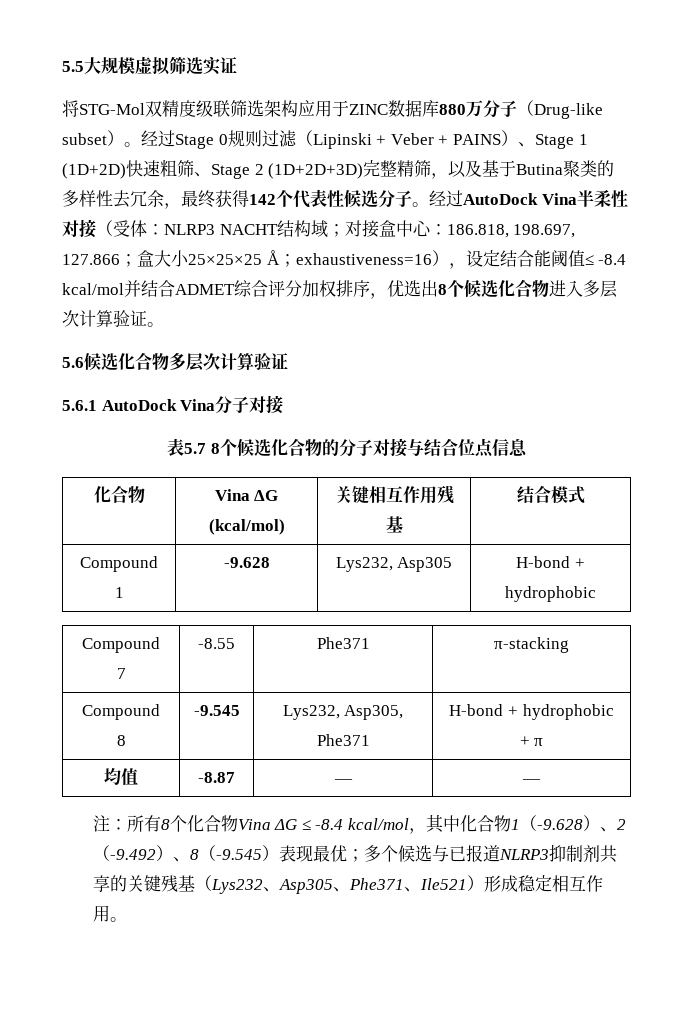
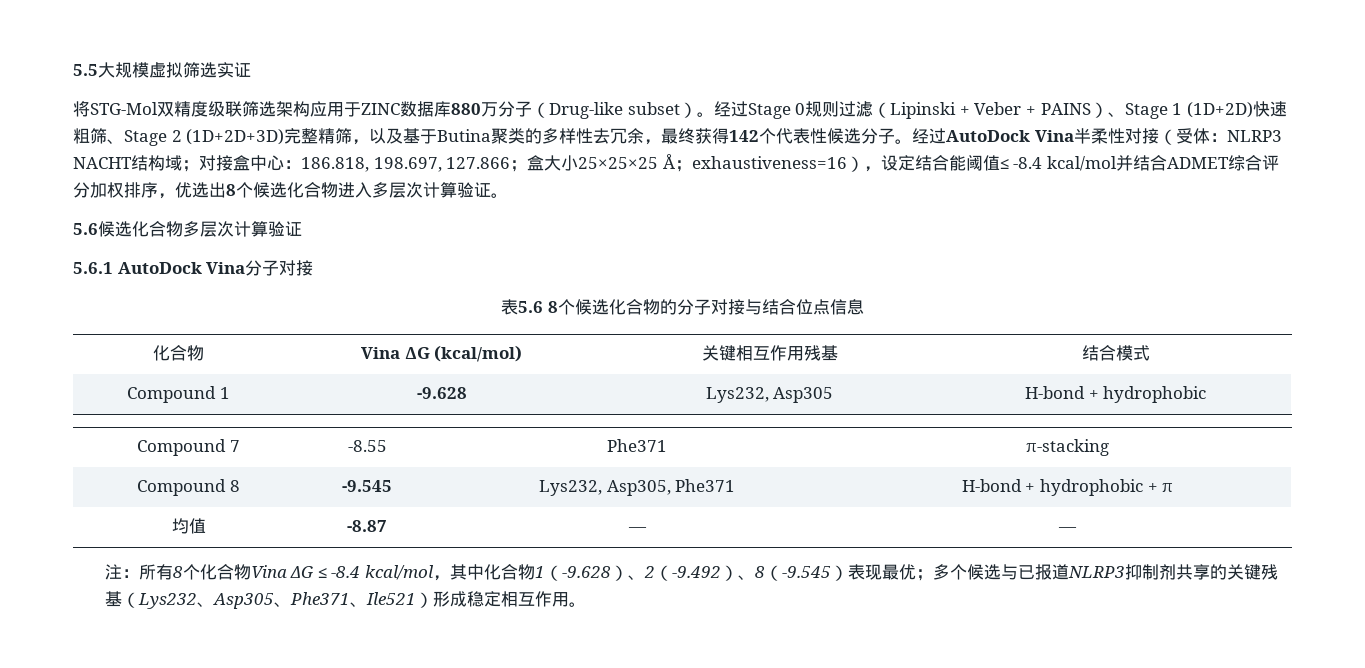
- 表5.7 8个候选化合物的分子对接与结合位点信息
+ 表5.6 8个候选化合物的分子对接与结合位点信息

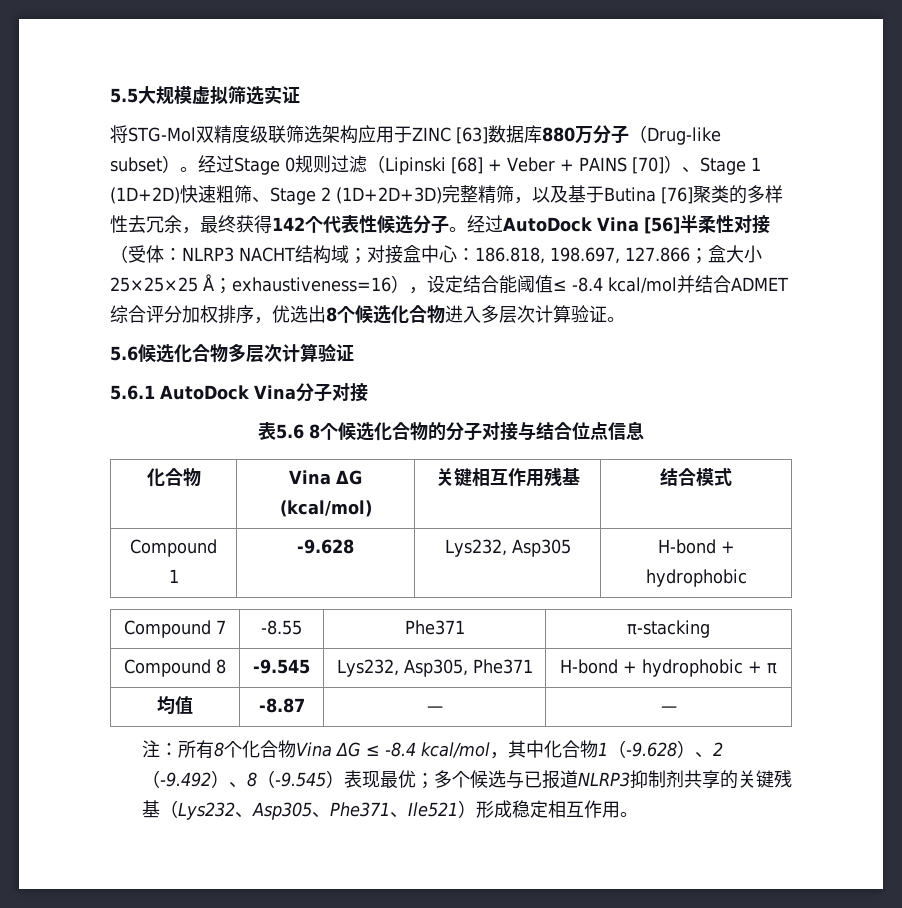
- 将STG-Mol双精度级联筛选架构应用于ZINC数据库880万分子（Drug-like subset）。
+ 将STG-Mol双精度级联筛选架构应用于ZINC [63]数据库880万分子（Drug-like subset）。
- 经过Stage 0规则过滤（Lipinski + Veber + PAINS）、Stage 1 (1D+2D)快速粗筛、Stage 2 (1D+2D+3D)完整精筛，以及基于Butina聚类的多样性去冗余，最终获得142个代表性候选分子。
+ 经过Stage 0规则过滤（Lipinski [68] + Veber + PAINS [70]）、Stage 1 (1D+2D)快速粗筛、Stage 2 (1D+2D+3D)完整精筛，以及基于Butina [76]聚类的多样性去冗余，最终获得142个代表性候选分子。
- 经过AutoDock Vina半柔性对接（受体：NLRP3 NACHT结构域；对接盒中心：186.818, 198.697, 127.866；盒大小25×25×25 Å；exhaustiveness=16），设定结合能阈值≤ -8.4 kcal/mol并结合ADMET综合评分加权排序，优选出8个候选化合物进入多层次计算验证。
+ 经过AutoDock Vina [56]半柔性对接（受体：NLRP3 NACHT结构域；对接盒中心：186.818, 198.697, 127.866；盒大小25×25×25 Å；exhaustiveness=16），设定结合能阈值≤ -8.4 kcal/mol并结合ADMET综合评分加权排序，优选出8个候选化合物进入多层次计算验证。

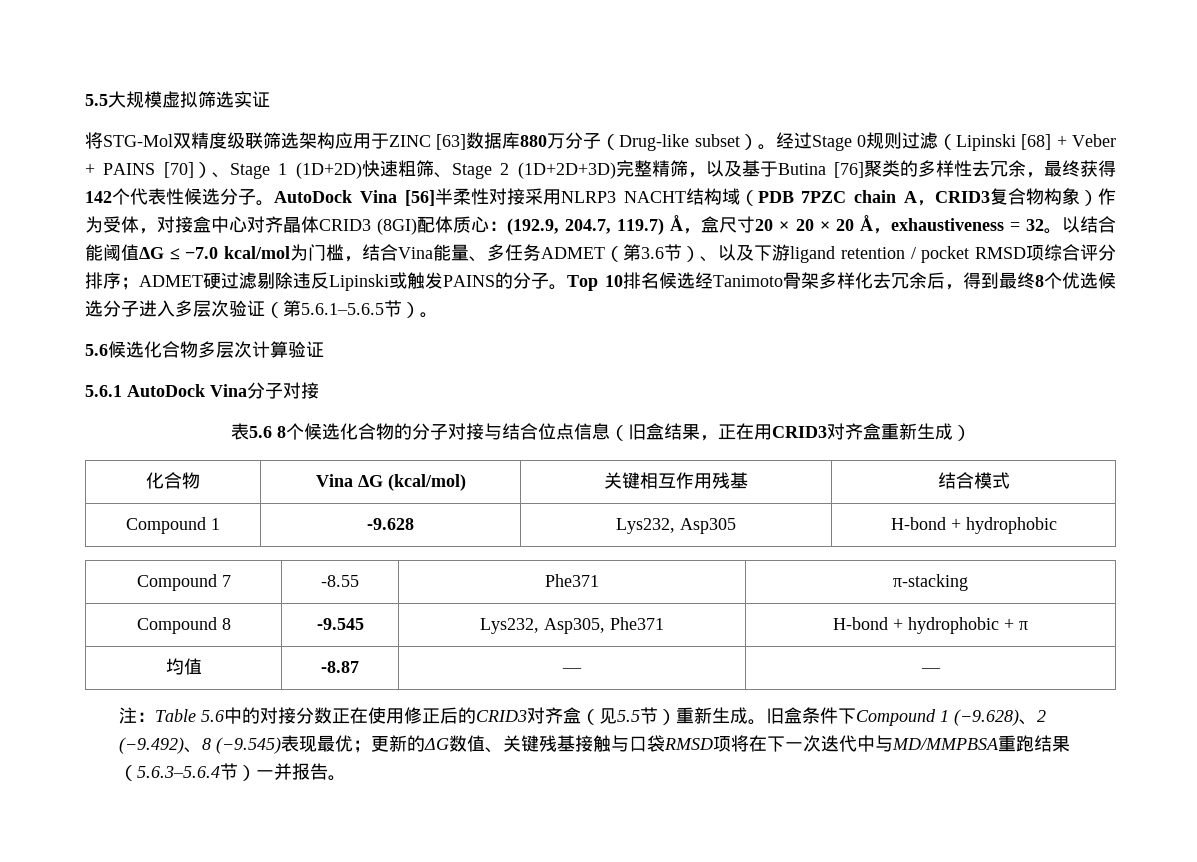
- 经过AutoDock Vina [56]半柔性对接（受体：NLRP3 NACHT结构域；对接盒中心：186.818, 198.697, 127.866；盒大小25×25×25 Å；exhaustiveness=16），设定结合能阈值≤ -8.4 kcal/mol并结合ADMET综合评分加权排序，优选出8个候选化合物进入多层次计算验证。
+ AutoDock Vina [56]半柔性对接采用NLRP3 NACHT结构域（PDB 7PZC chain A，CRID3复合物构象）作为受体，对接盒中心对齐晶体CRID3 (8GI)配体质心：(192.9, 204.7, 119.7) Å，盒尺寸20 × 20 × 20 Å，exhaustiveness = 32。以结合能阈值ΔG ≤ −7.0 kcal/mol为门槛，结合Vina能量、多任务ADMET（第3.6节）、以及下游ligand retention / pocket RMSD项综合评分排序；ADMET硬过滤剔除违反Lipinski或触发PAINS的分子。Top 10排名候选经Tanimoto骨架多样化去冗余后，得到最终8个优选候选分子进入多层次验证（第5.6.1–5.6.5节）。
- 表5.6 8个候选化合物的分子对接与结合位点信息
+ 表5.6 8个候选化合物的分子对接与结合位点信息（旧盒结果，正在用CRID3对齐盒重新生成）
- 注：所有8个化合物Vina ΔG ≤ -8.4 kcal/mol，其中化合物1（-9.628）、2（-9.492）、8（-9.545）表现最优；多个候选与已报道NLRP3抑制剂共享的关键残基（Lys232、Asp305、Phe371、Ile521）形成稳定相互作用。
+ 注：Table 5.6中的对接分数正在使用修正后的CRID3对齐盒（见5.5节）重新生成。旧盒条件下Compound 1 (−9.628)、2 (−9.492)、8 (−9.545)表现最优；更新的ΔG数值、关键残基接触与口袋RMSD项将在下一次迭代中与MD/MMPBSA重跑结果（5.6.3–5.6.4节）一并报告。

